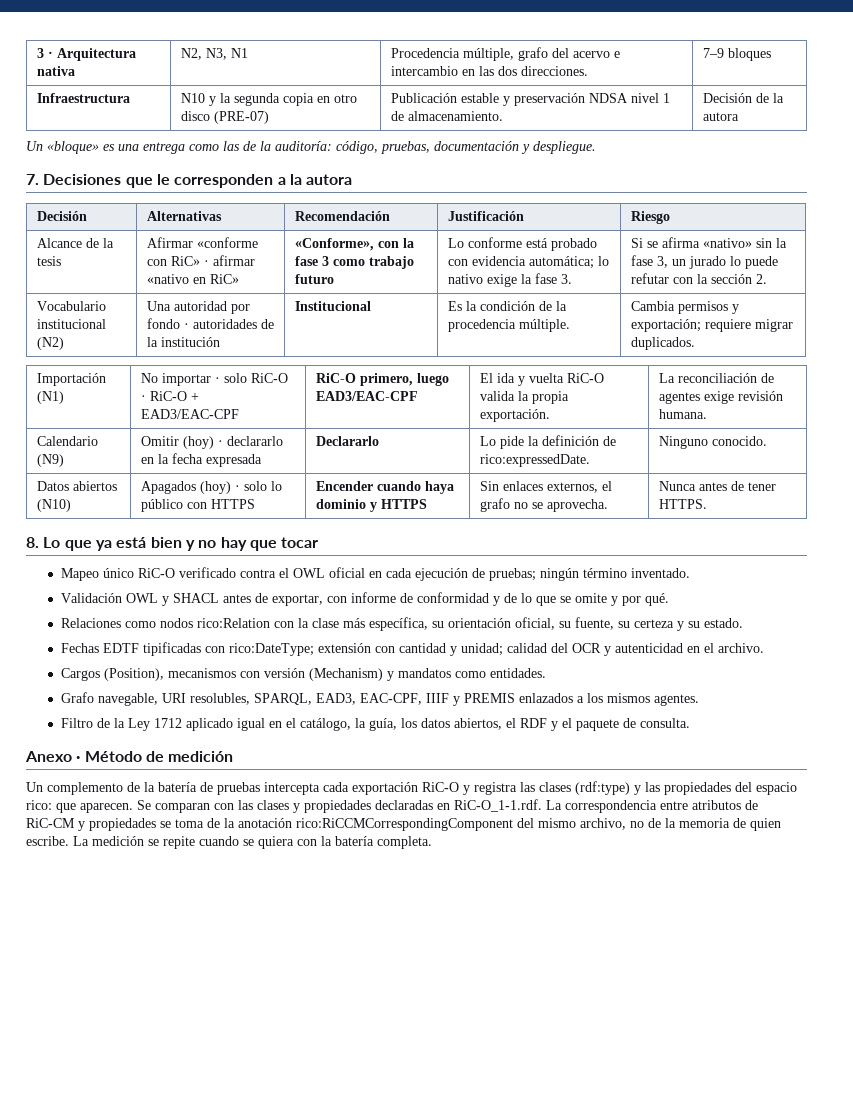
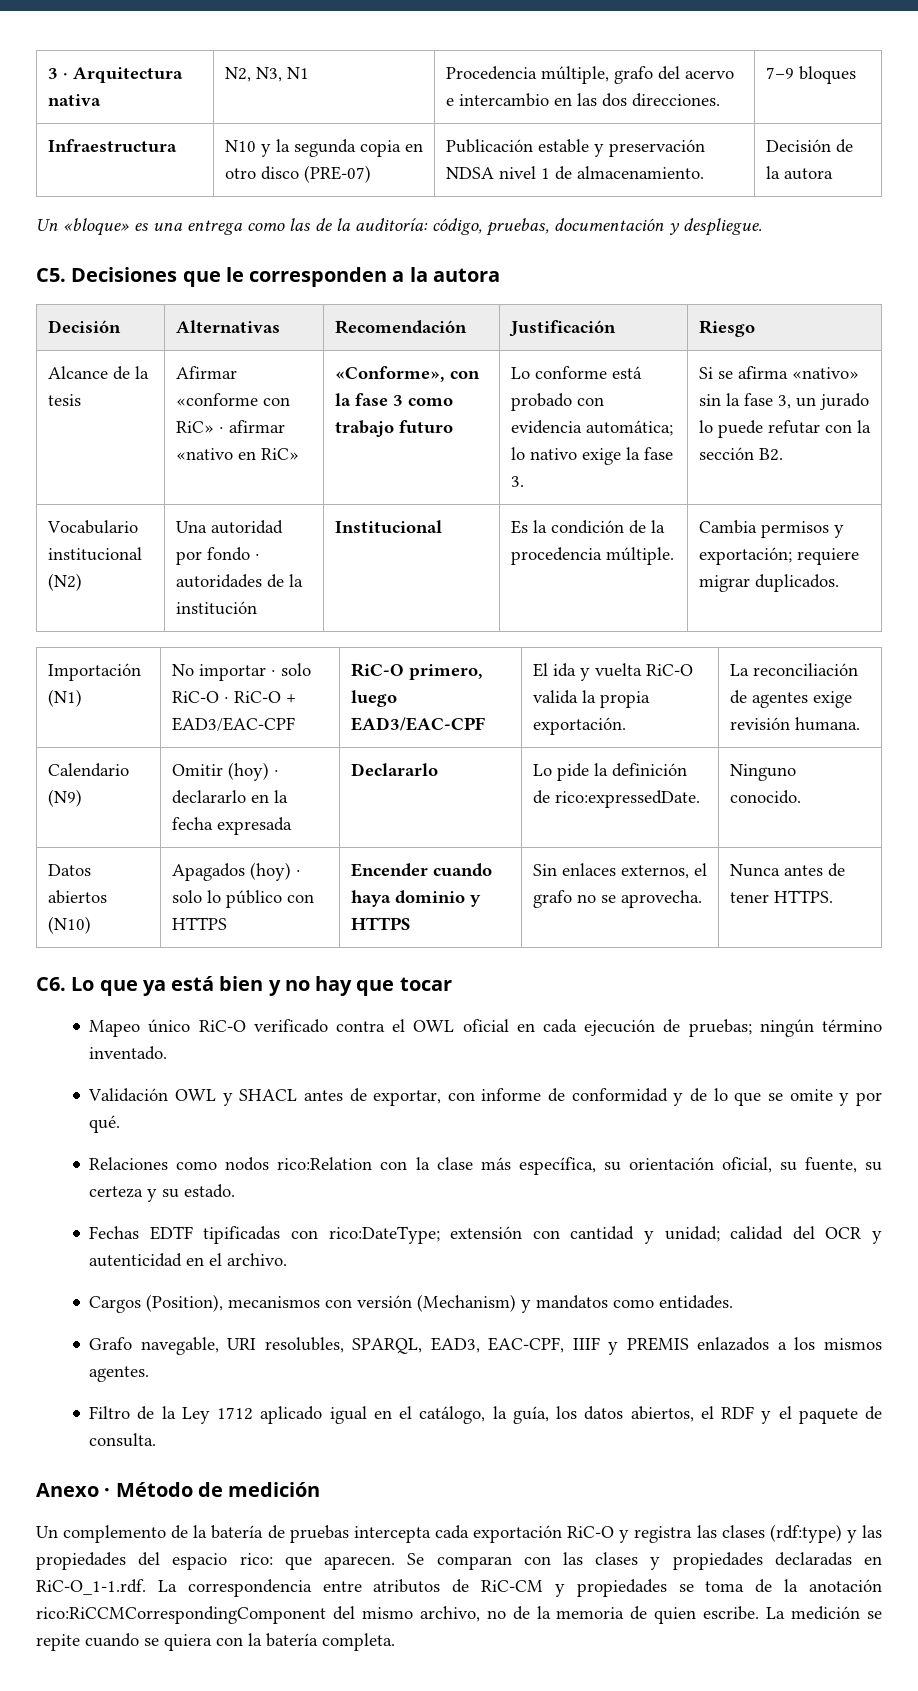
- 7. Decisiones que le corresponden a la autora
+ C5. Decisiones que le corresponden a la autora
- Si se afirma «nativo» sin la fase 3, un jurado lo puede refutar con la sección 2.
+ Si se afirma «nativo» sin la fase 3, un jurado lo puede refutar con la sección B2.
- 8. Lo que ya está bien y no hay que tocar
+ C6. Lo que ya está bien y no hay que tocar

